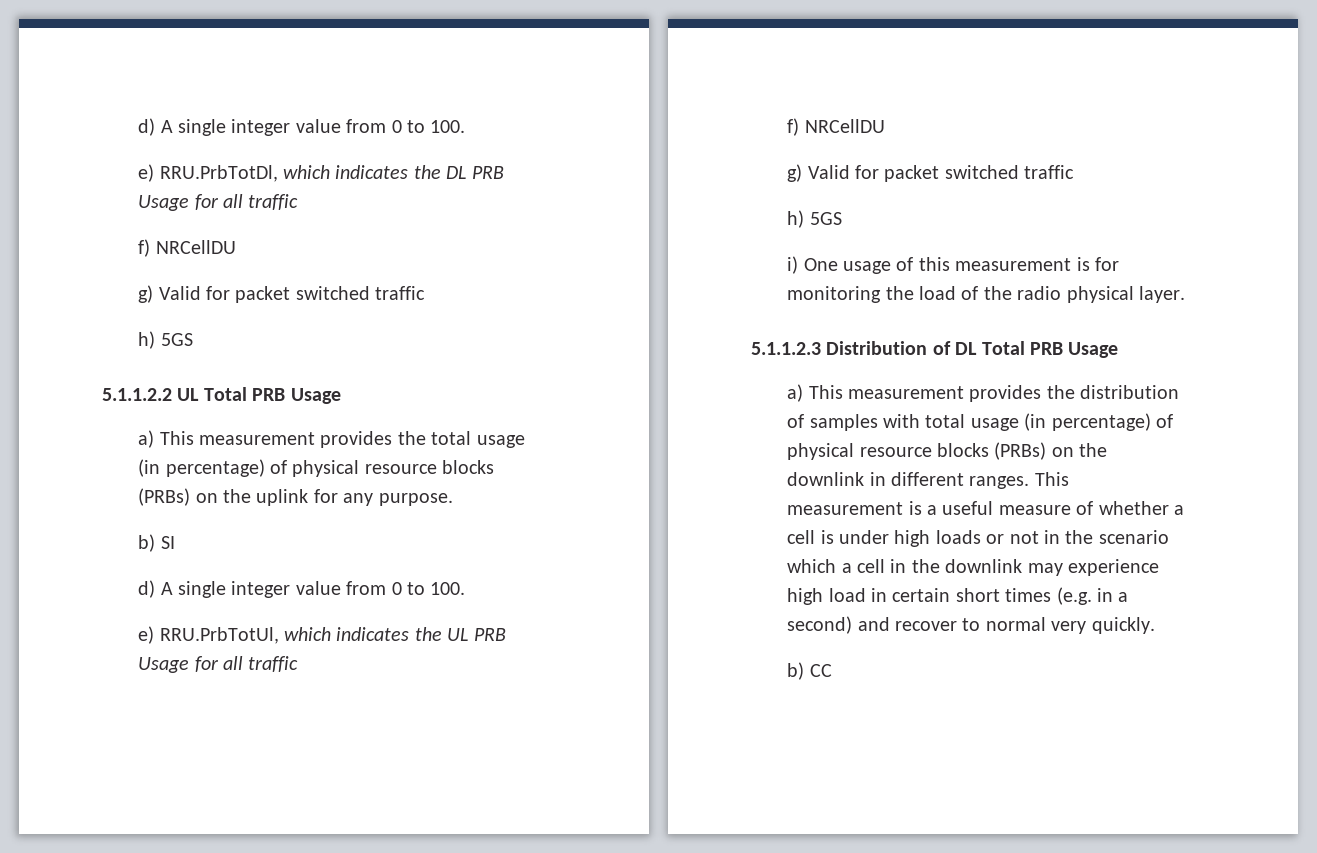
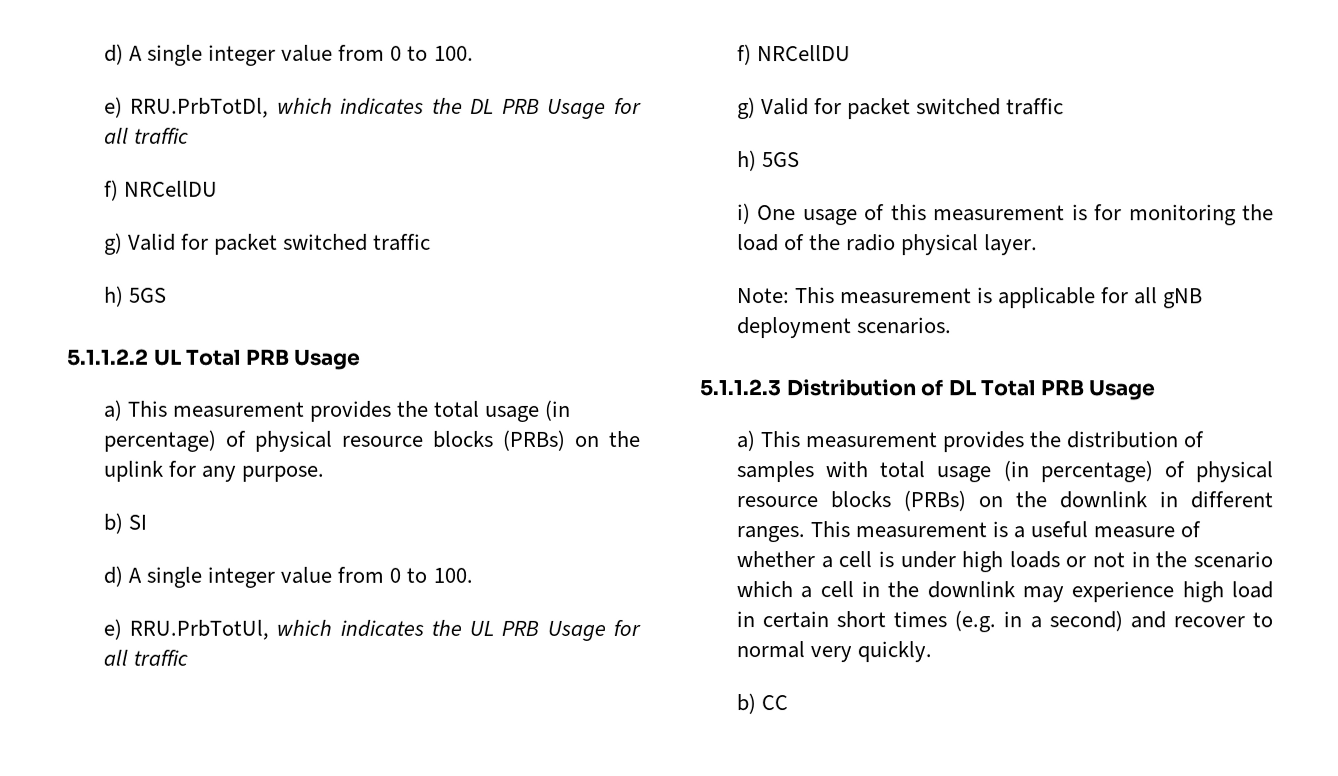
+ Note: This measurement is applicable for all gNB deployment scenarios.

